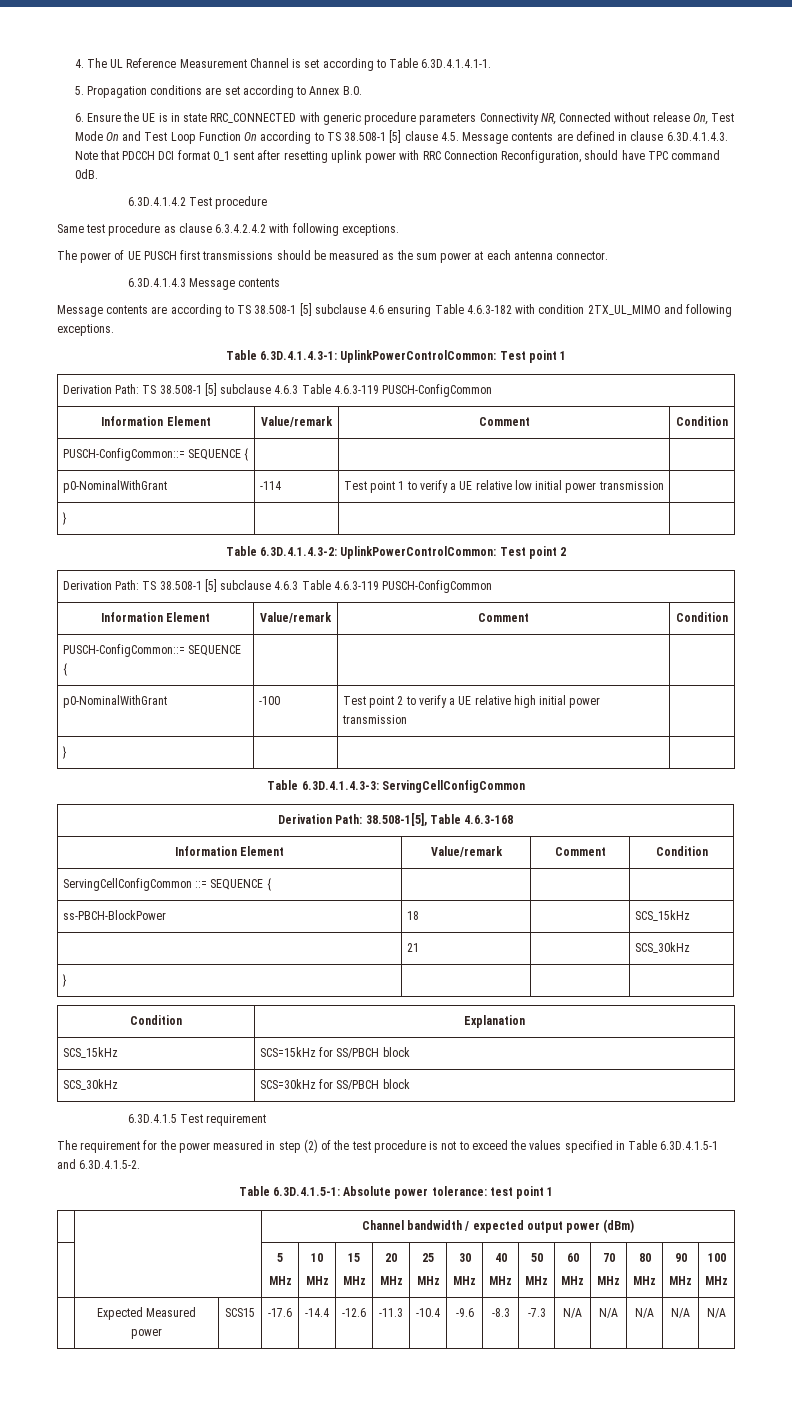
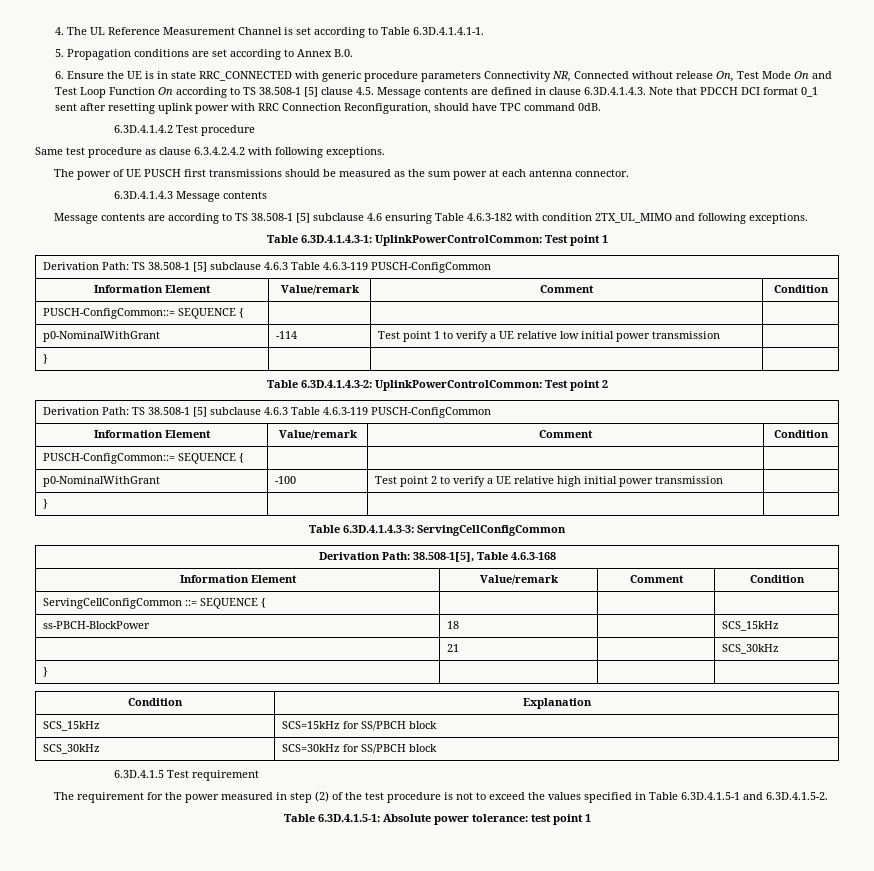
- | | Channel bandwidth / expected output power (dBm)
- | | 5
- MHz | 10
- MHz | 15
- MHz | 20
- MHz | 25
- MHz | 30
- MHz | 40
- MHz | 50
- MHz | 60
- MHz | 70
- MHz | 80
- MHz | 90
- MHz | 100
- MHz
- | Expected Measured power | SCS15 | -17.6 | -14.4 | -12.6 | -11.3 | -10.4 | -9.6 | -8.3 | -7.3 | N/A | N/A | N/A | N/A | N/A

